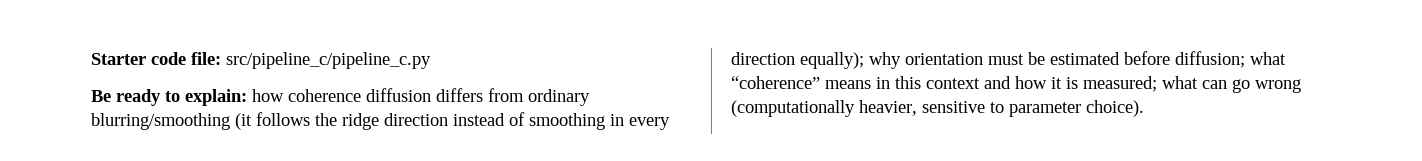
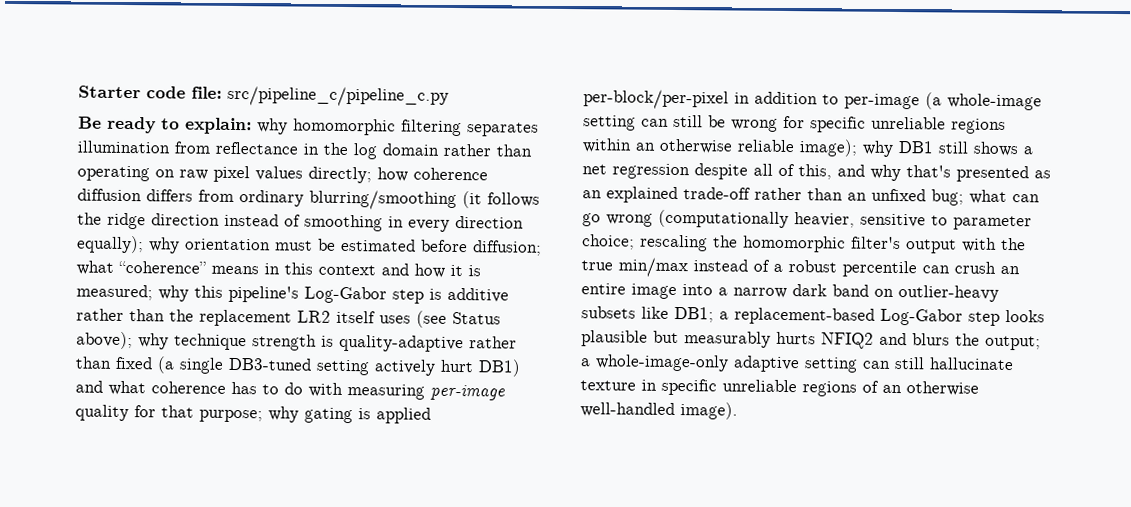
- Be ready to explain: how coherence diffusion differs from ordinary blurring/smoothing (it follows the ridge direction instead of smoothing in every direction equally); why orientation must be estimated before diffusion; what “coherence” means in this context and how it is measured; what can go wrong (computationally heavier, sensitive to parameter choice).
+ Be ready to explain: why homomorphic filtering separates illumination from reflectance in the log domain rather than operating on raw pixel values directly; how coherence diffusion differs from ordinary blurring/smoothing (it follows the ridge direction instead of smoothing in every direction equally); why orientation must be estimated before diffusion; what “coherence” means in this context and how it is measured; why this pipeline's Log-Gabor step is additive rather than the replacement LR2 itself uses (see Status above); why technique strength is quality-adaptive rather than fixed (a single DB3-tuned setting actively hurt DB1) and what coherence has to do with measuring per-image quality for that purpose; why gating is applied per-block/per-pixel in addition to per-image (a whole-image setting can still be wrong for specific unreliable regions within an otherwise reliable image); why DB1 still shows a net regression despite all of this, and why that's presented as an explained trade-off rather than an unfixed bug; what can go wrong (computationally heavier, sensitive to parameter choice; rescaling the homomorphic filter's output with the true min/max instead of a robust percentile can crush an entire image into a narrow dark band on outlier-heavy subsets like DB1; a replacement-based Log-Gabor step looks plausible but measurably hurts NFIQ2 and blurs the output; a whole-image-only adaptive setting can still hallucinate texture in specific unreliable regions of an otherwise well-handled image).

